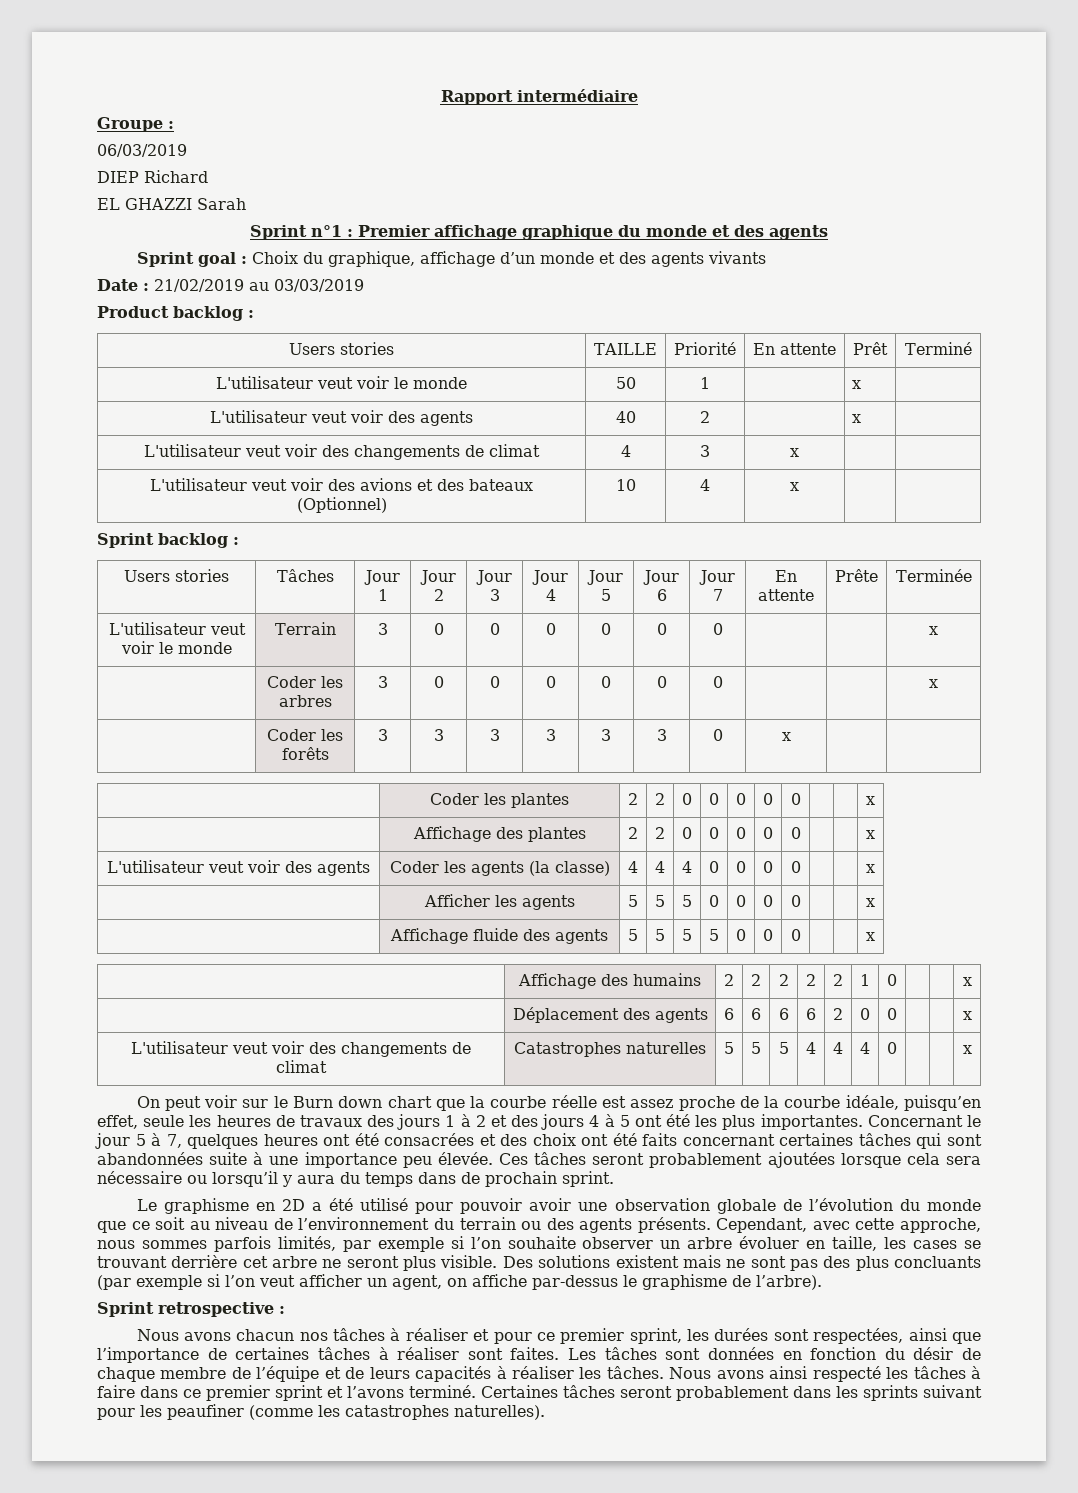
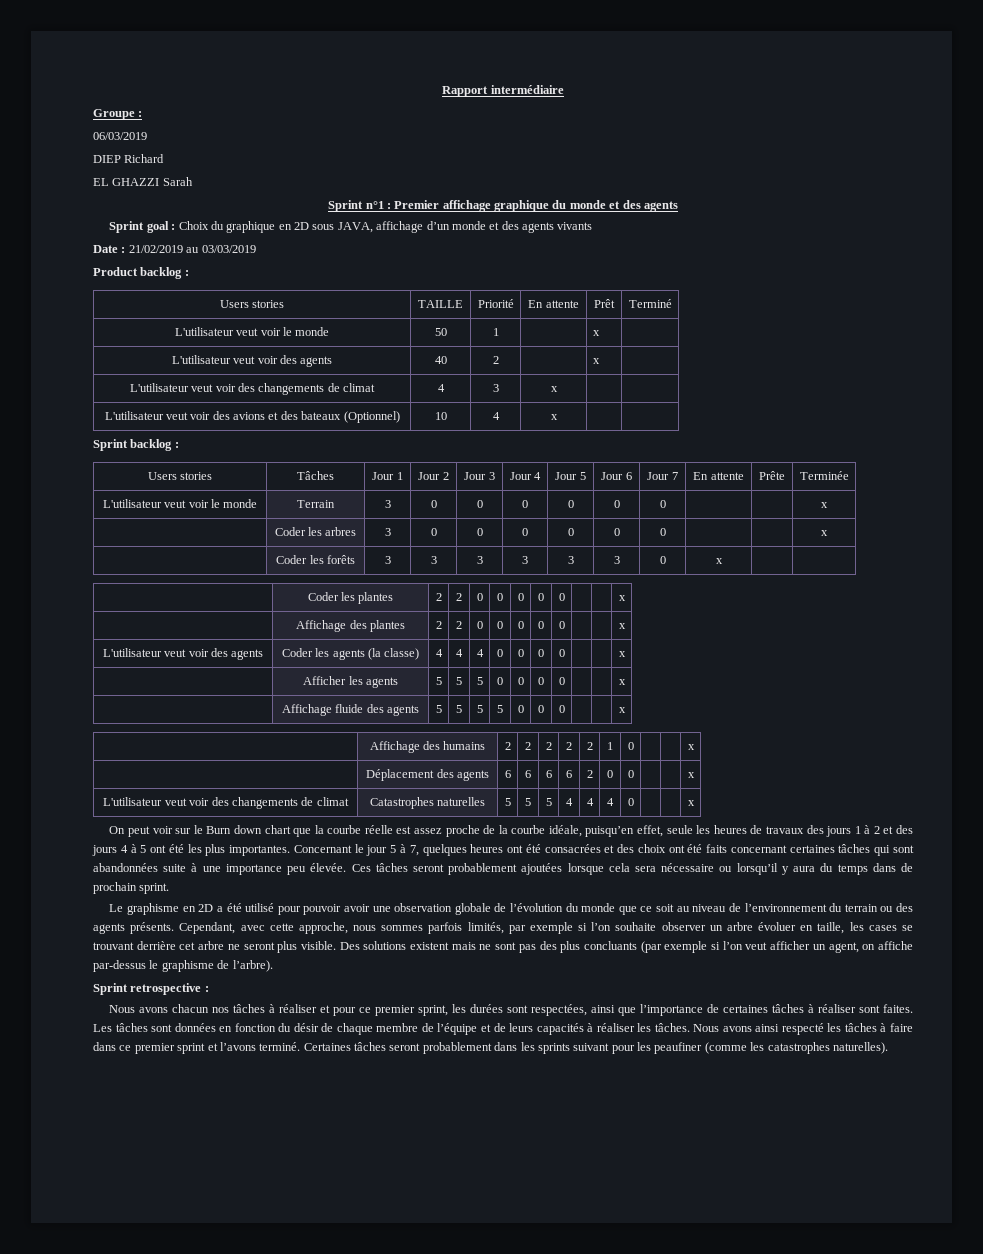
- Sprint goal : Choix du graphique, affichage d’un monde et des agents vivants
+ Sprint goal : Choix du graphique en 2D sous JAVA, affichage d’un monde et des agents vivants

